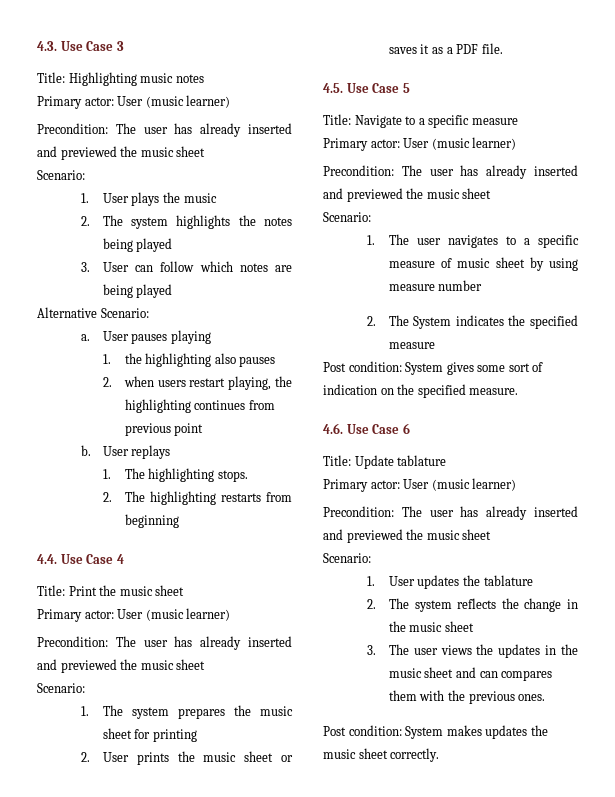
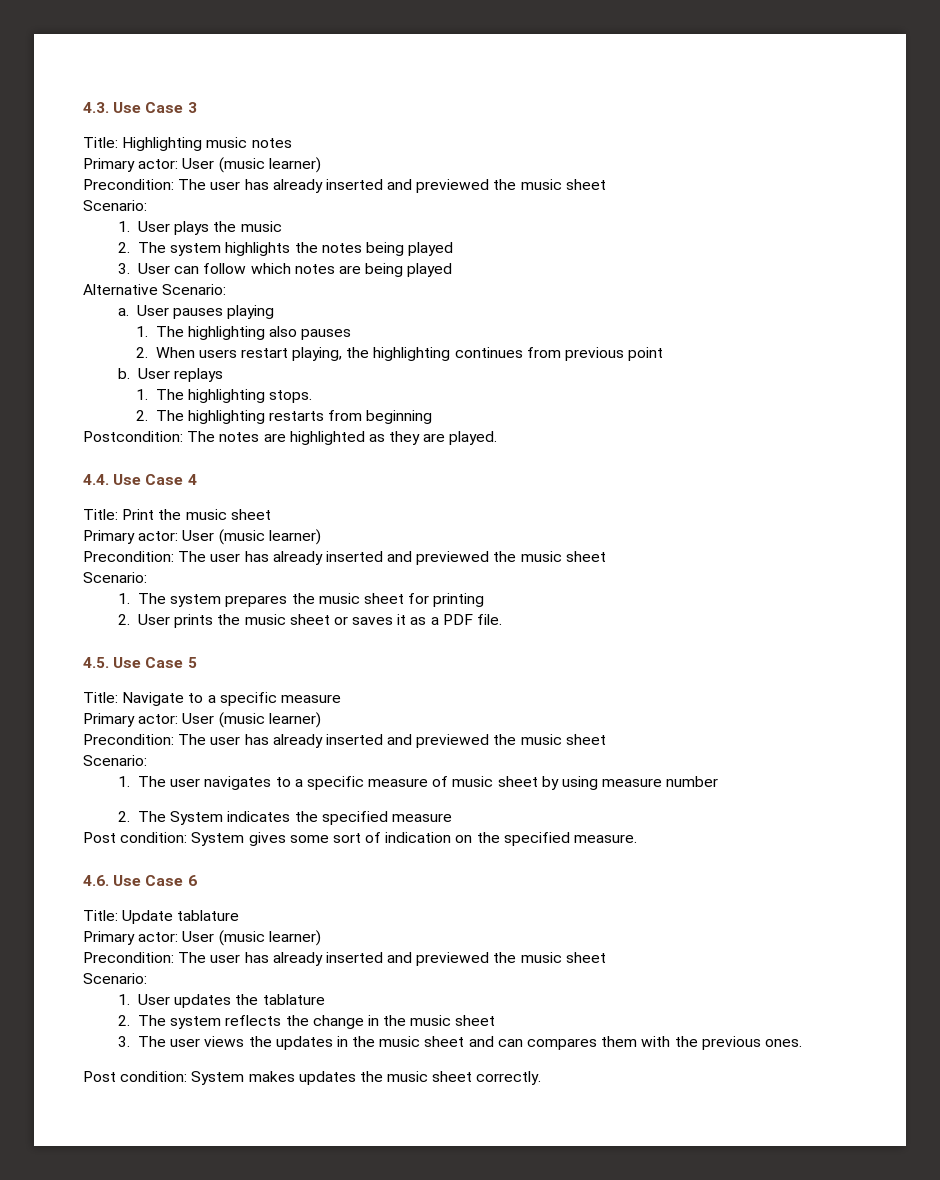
- 1. the highlighting also pauses
+ 1. The highlighting also pauses
- 2. when users restart playing, the highlighting continues from previous point
+ 2. When users restart playing, the highlighting continues from previous point
+ Postcondition: The notes are highlighted as they are played.

